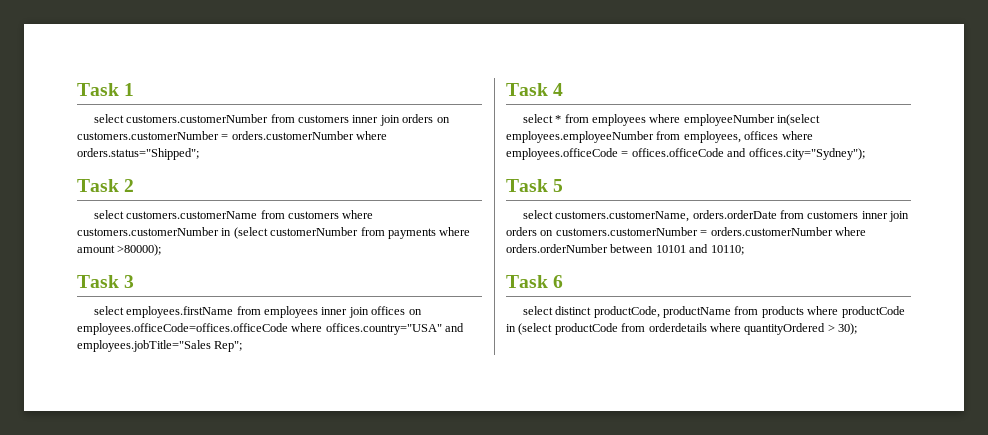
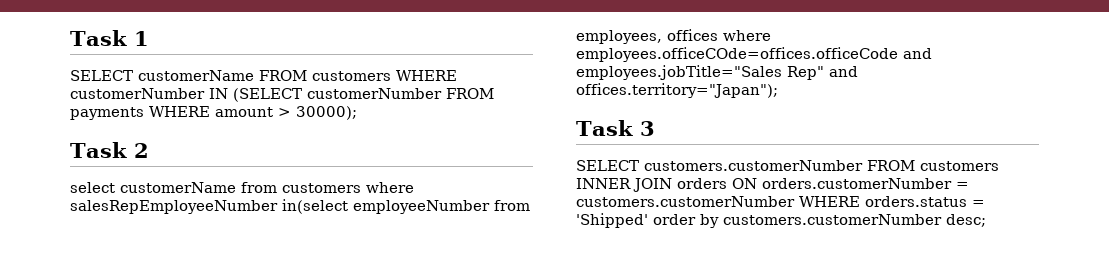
- select customers.customerNumber from customers inner join orders on customers.customerNumber = orders.customerNumber where orders.status="Shipped";
+ SELECT customerName FROM customers WHERE customerNumber IN (SELECT customerNumber FROM payments WHERE amount > 30000);
- select customers.customerName from customers where customers.customerNumber in (select customerNumber from payments where amount >80000);
+ select customerName from customers where salesRepEmployeeNumber in(select employeeNumber from employees, offices where employees.officeCOde=offices.officeCode and employees.jobTitle="Sales Rep" and offices.territory="Japan");
  Task 3
- select employees.firstName from employees inner join offices on employees.officeCode=offices.officeCode where offices.country="USA" and employees.jobTitle="Sales Rep";
- Task 4
- select * from employees where employeeNumber in(select employees.employeeNumber from employees, offices where employees.officeCode = offices.officeCode and offices.city="Sydney");
- Task 5
- select customers.customerName, orders.orderDate from customers inner join orders on customers.customerNumber = orders.customerNumber where orders.orderNumber between 10101 and 10110;
- Task 6
- select distinct productCode, productName from products where productCode in (select productCode from orderdetails where quantityOrdered > 30);
+ SELECT customers.customerNumber FROM customers INNER JOIN orders ON orders.customerNumber = customers.customerNumber WHERE orders.status = 'Shipped' order by customers.customerNumber desc;

